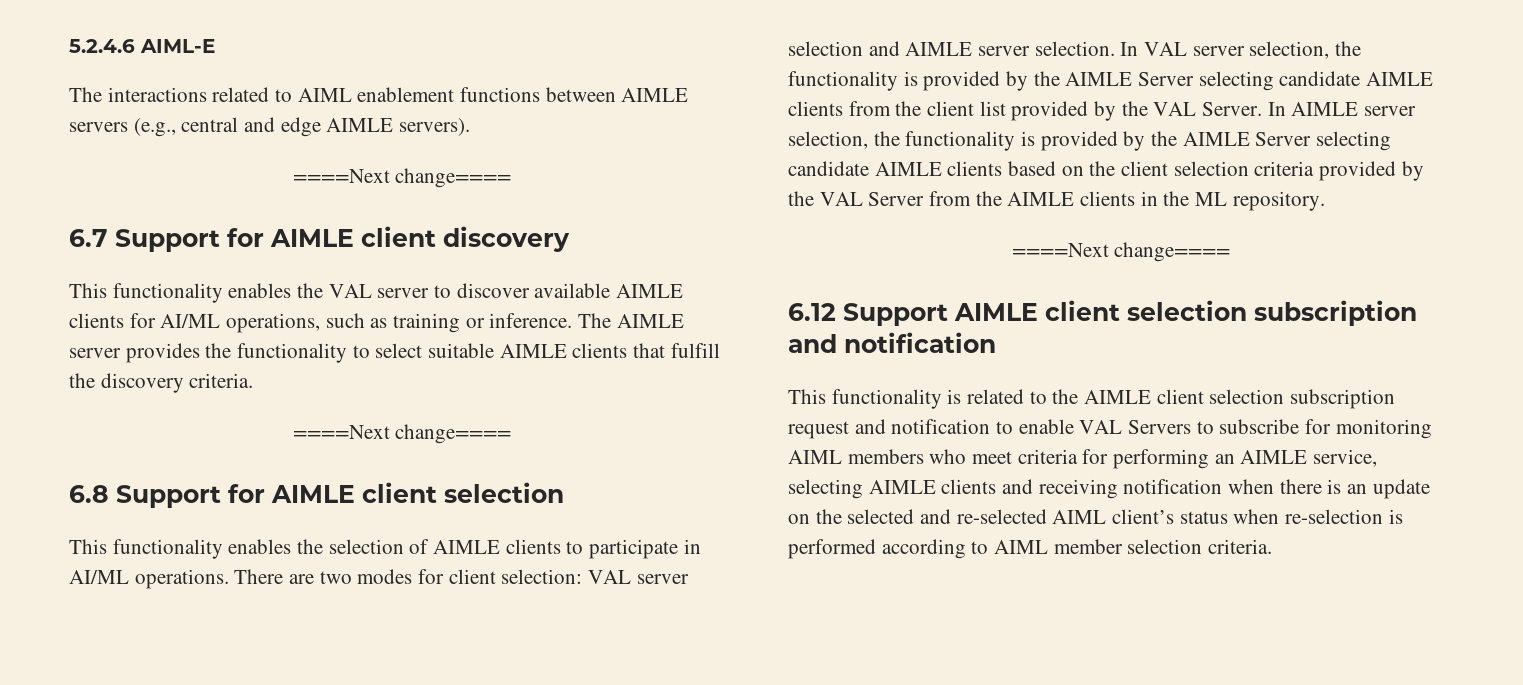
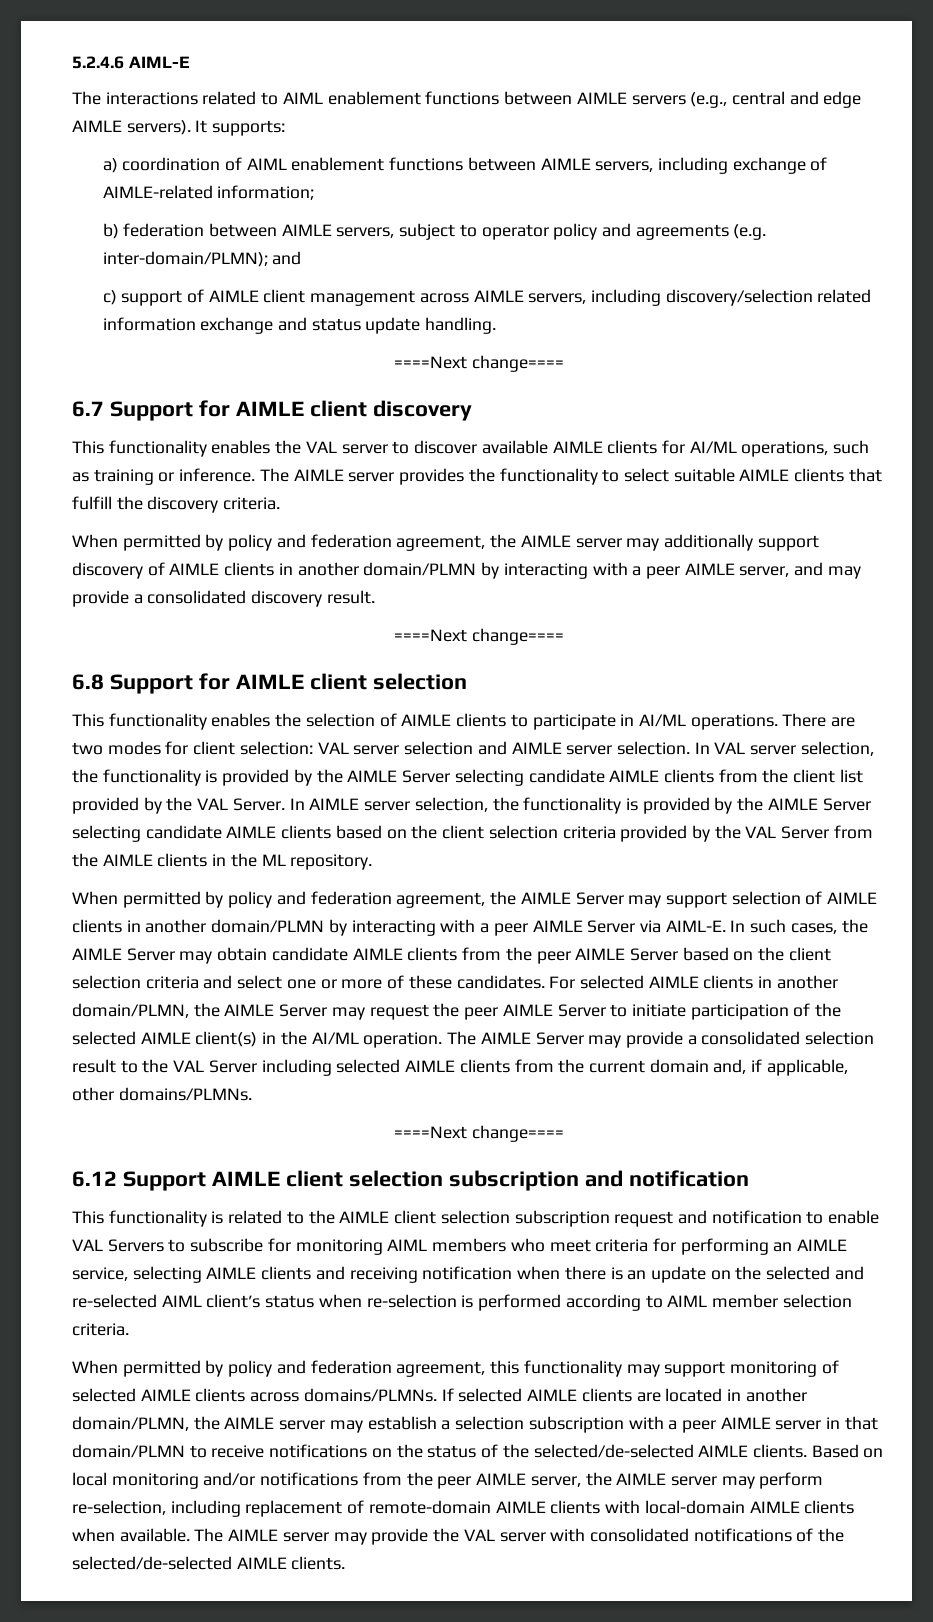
+ It supports:
+ a) coordination of AIML enablement functions between AIMLE servers, including exchange of AIMLE-related information;
+ b) federation between AIMLE servers, subject to operator policy and agreements (e.g. inter-domain/PLMN); and
+ c) support of AIMLE client management across AIMLE servers, including discovery/selection related information exchange and status update handling.
+ When permitted by policy and federation agreement, the AIMLE server may additionally support discovery of AIMLE clients in another domain/PLMN by interacting with a peer AIMLE server, and may provide a consolidated discovery result.
+ When permitted by policy and federation agreement, the AIMLE Server may support selection of AIMLE clients in another domain/PLMN by interacting with a peer AIMLE Server via AIML-E. In such cases, the AIMLE Server may obtain candidate AIMLE clients from the peer AIMLE Server based on the client selection criteria and select one or more of these candidates. For selected AIMLE clients in another domain/PLMN, the AIMLE Server may request the peer AIMLE Server to initiate participation of the selected AIMLE client(s) in the AI/ML operation. The AIMLE Server may provide a consolidated selection result to the VAL Server including selected AIMLE clients from the current domain and, if applicable, other domains/PLMNs.
+ When permitted by policy and federation agreement, this functionality may support monitoring of selected AIMLE clients across domains/PLMNs. If selected AIMLE clients are located in another domain/PLMN, the AIMLE server may establish a selection subscription with a peer AIMLE server in that domain/PLMN to receive notifications on the status of the selected/de-selected AIMLE clients. Based on local monitoring and/or notifications from the peer AIMLE server, the AIMLE server may perform re-selection, including replacement of remote-domain AIMLE clients with local-domain AIMLE clients when available. The AIMLE server may provide the VAL server with consolidated notifications of the selected/de-selected AIMLE clients.

